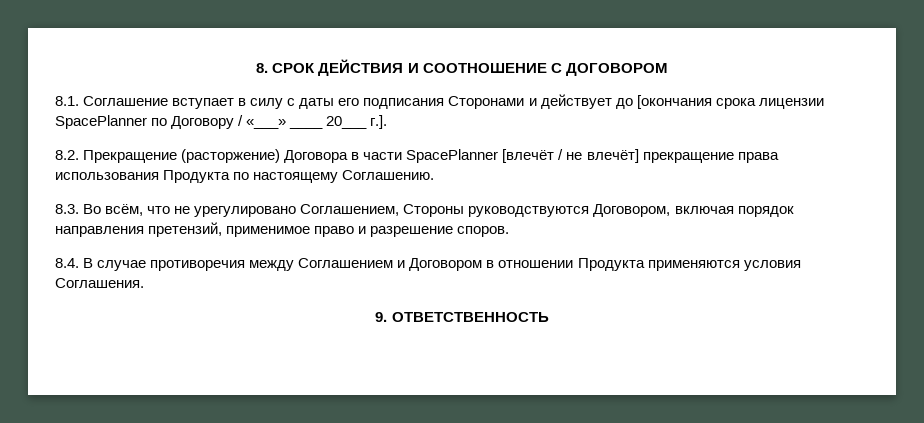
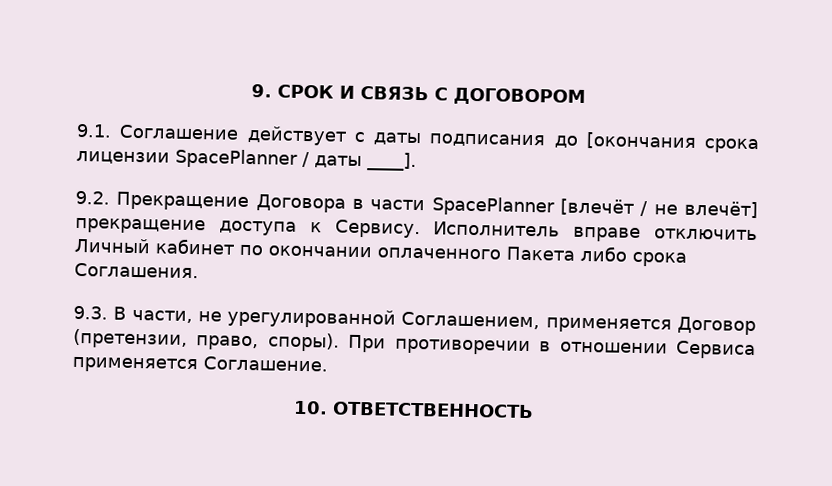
- 8. СРОК ДЕЙСТВИЯ И СООТНОШЕНИЕ С ДОГОВОРОМ
- 8.1. Соглашение вступает в силу с даты его подписания Сторонами и действует до [окончания срока лицензии SpacePlanner по Договору / «___» ____ 20___ г.].
- 8.2. Прекращение (расторжение) Договора в части SpacePlanner [влечёт / не влечёт] прекращение права использования Продукта по настоящему Соглашению.
- 8.3. Во всём, что не урегулировано Соглашением, Стороны руководствуются Договором, включая порядок направления претензий, применимое право и разрешение споров.
- 8.4. В случае противоречия между Соглашением и Договором в отношении Продукта применяются условия Соглашения.
- 9. ОТВЕТСТВЕННОСТЬ
+ 9. СРОК И СВЯЗЬ С ДОГОВОРОМ
+ 9.1. Соглашение действует с даты подписания до [окончания срока лицензии SpacePlanner / даты ____].
+ 9.2. Прекращение Договора в части SpacePlanner [влечёт / не влечёт] прекращение доступа к Сервису. Исполнитель вправе отключить Личный кабинет по окончании оплаченного Пакета либо срока Соглашения.
+ 9.3. В части, не урегулированной Соглашением, применяется Договор (претензии, право, споры). При противоречии в отношении Сервиса применяется Соглашение.
+ 10. ОТВЕТСТВЕННОСТЬ

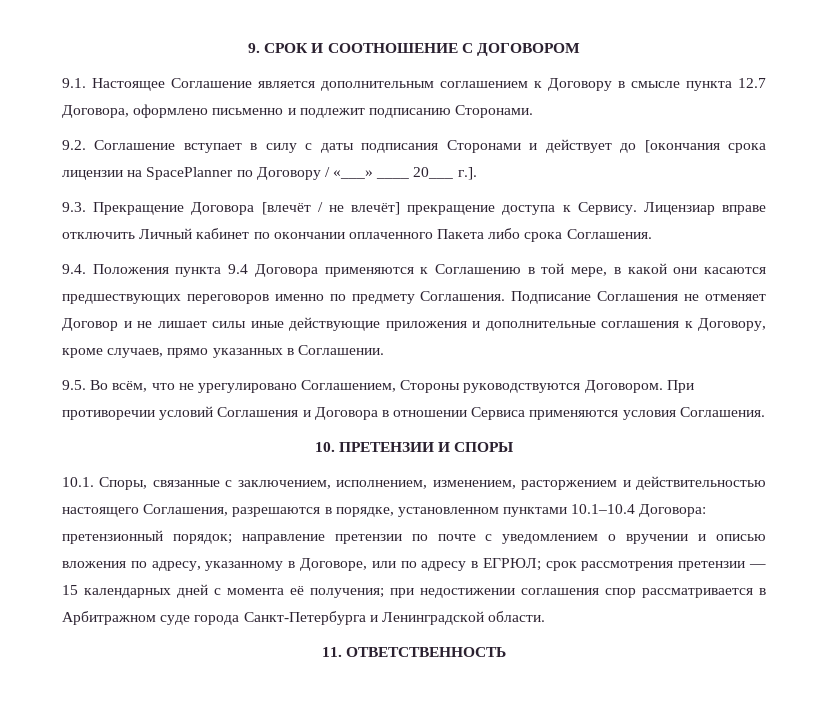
- 9. СРОК И СВЯЗЬ С ДОГОВОРОМ
+ 9. СРОК И СООТНОШЕНИЕ С ДОГОВОРОМ
- 9.1. Соглашение действует с даты подписания до [окончания срока лицензии SpacePlanner / даты ____].
- 9.2. Прекращение Договора в части SpacePlanner [влечёт / не влечёт] прекращение доступа к Сервису.
+ 9.1. Настоящее Соглашение является дополнительным соглашением к Договору в смысле пункта 12.7 Договора, оформлено письменно и подлежит подписанию Сторонами.
+ 9.2. Соглашение вступает в силу с даты подписания Сторонами и действует до [окончания срока лицензии на SpacePlanner по Договору / «___» ____ 20___ г.].
+ 9.3. Прекращение Договора [влечёт / не влечёт] прекращение доступа к Сервису.
- Исполнитель вправе отключить Личный кабинет по окончании оплаченного Пакета либо срока Соглашения.
+ Лицензиар вправе отключить Личный кабинет по окончании оплаченного Пакета либо срока Соглашения.
- 9.3. В части, не урегулированной Соглашением, применяется Договор (претензии, право, споры). При противоречии в отношении Сервиса применяется Соглашение.
- 10. ОТВЕТСТВЕННОСТЬ
+ 9.4. Положения пункта 9.4 Договора применяются к Соглашению в той мере, в какой они касаются предшествующих переговоров именно по предмету Соглашения. Подписание Соглашения не отменяет Договор и не лишает силы иные действующие приложения и дополнительные соглашения к Договору, кроме случаев, прямо указанных в Соглашении.
+ 9.5. Во всём, что не урегулировано Соглашением, Стороны руководствуются Договором. При противоречии условий Соглашения и Договора в отношении Сервиса применяются условия Соглашения.
+ 10. ПРЕТЕНЗИИ И СПОРЫ
+ 10.1. Споры, связанные с заключением, исполнением, изменением, расторжением и действительностью настоящего Соглашения, разрешаются в порядке, установленном пунктами 10.1–10.4 Договора: претензионный порядок; направление претензии по почте с уведомлением о вручении и описью вложения по адресу, указанному в Договоре, или по адресу в ЕГРЮЛ; срок рассмотрения претензии — 15 календарных дней с момента её получения; при недостижении соглашения спор рассматривается в Арбитражном суде города Санкт-Петербурга и Ленинградской области.
+ 11. ОТВЕТСТВЕННОСТЬ

